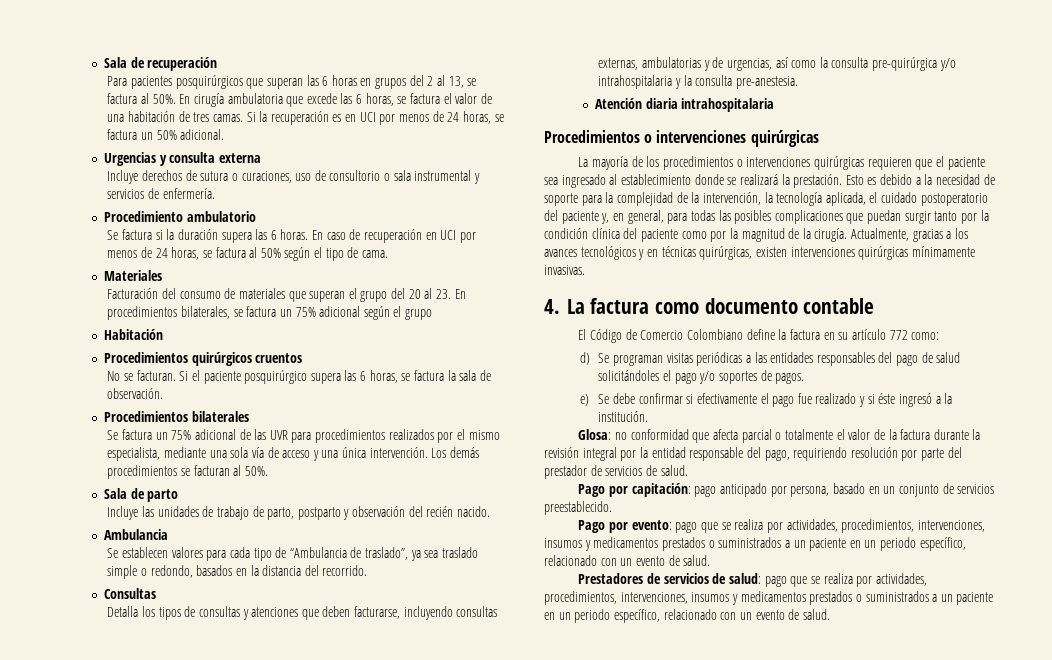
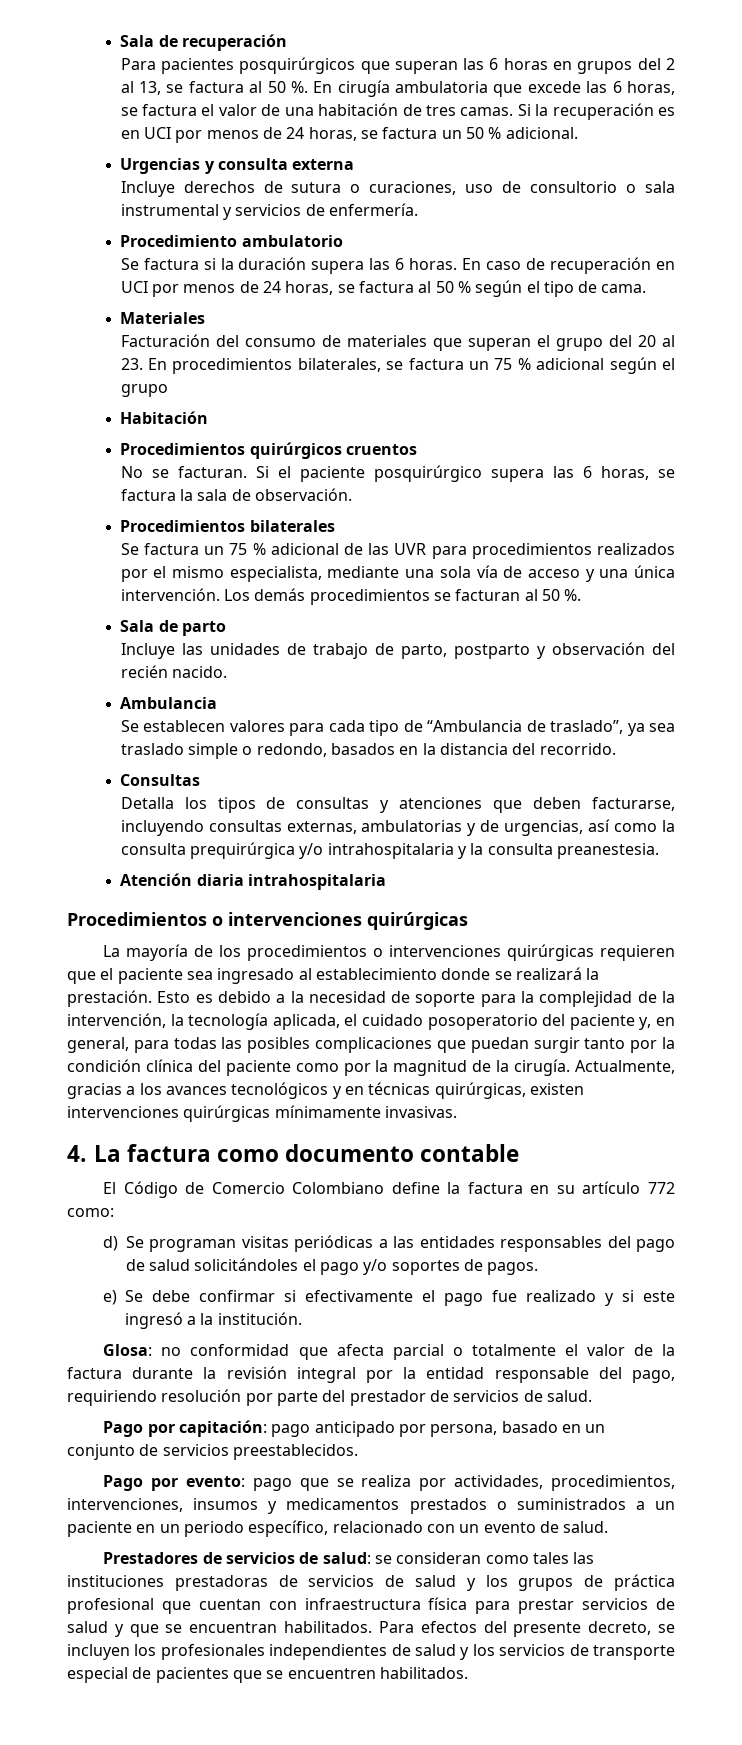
- Para pacientes posquirúrgicos que superan las 6 horas en grupos del 2 al 13, se factura al 50%.
+ Para pacientes posquirúrgicos que superan las 6 horas en grupos del 2 al 13, se factura al 50 %.
- Si la recuperación es en UCI por menos de 24 horas, se factura un 50% adicional.
+ Si la recuperación es en UCI por menos de 24 horas, se factura un 50 % adicional.
- En caso de recuperación en UCI por menos de 24 horas, se factura al 50% según el tipo de cama.
+ En caso de recuperación en UCI por menos de 24 horas, se factura al 50 % según el tipo de cama.
- Facturación del consumo de materiales que superan el grupo del 20 al 23. En procedimientos bilaterales, se factura un 75% adicional según el grupo
+ Facturación del consumo de materiales que superan el grupo del 20 al 23. En procedimientos bilaterales, se factura un 75 % adicional según el grupo
- Se factura un 75% adicional de las UVR para procedimientos realizados por el mismo especialista, mediante una sola vía de acceso y una única intervención.
+ Se factura un 75 % adicional de las UVR para procedimientos realizados por el mismo especialista, mediante una sola vía de acceso y una única intervención.
- Los demás procedimientos se facturan al 50%.
+ Los demás procedimientos se facturan al 50 %.
- Detalla los tipos de consultas y atenciones que deben facturarse, incluyendo consultas externas, ambulatorias y de urgencias, así como la consulta pre-quirúrgica y/o intrahospitalaria y la consulta pre-anestesia.
+ Detalla los tipos de consultas y atenciones que deben facturarse, incluyendo consultas externas, ambulatorias y de urgencias, así como la consulta prequirúrgica y/o intrahospitalaria y la consulta preanestesia.
- Esto es debido a la necesidad de soporte para la complejidad de la intervención, la tecnología aplicada, el cuidado postoperatorio del paciente y, en general, para todas las posibles complicaciones que puedan surgir tanto por la condición clínica del paciente como por la magnitud de la cirugía.
+ Esto es debido a la necesidad de soporte para la complejidad de la intervención, la tecnología aplicada, el cuidado posoperatorio del paciente y, en general, para todas las posibles complicaciones que puedan surgir tanto por la condición clínica del paciente como por la magnitud de la cirugía.
- e) Se debe confirmar si efectivamente el pago fue realizado y si éste ingresó a la institución.
+ e) Se debe confirmar si efectivamente el pago fue realizado y si este ingresó a la institución.
- Pago por capitación: pago anticipado por persona, basado en un conjunto de servicios preestablecido.
+ Pago por capitación: pago anticipado por persona, basado en un conjunto de servicios preestablecidos.
- Prestadores de servicios de salud: pago que se realiza por actividades, procedimientos, intervenciones, insumos y medicamentos prestados o suministrados a un paciente en un periodo específico, relacionado con un evento de salud.
+ Prestadores de servicios de salud: se consideran como tales las instituciones prestadoras de servicios de salud y los grupos de práctica profesional que cuentan con infraestructura física para prestar servicios de salud y que se encuentran habilitados. Para efectos del presente decreto, se incluyen los profesionales independientes de salud y los servicios de transporte especial de pacientes que se encuentren habilitados.

